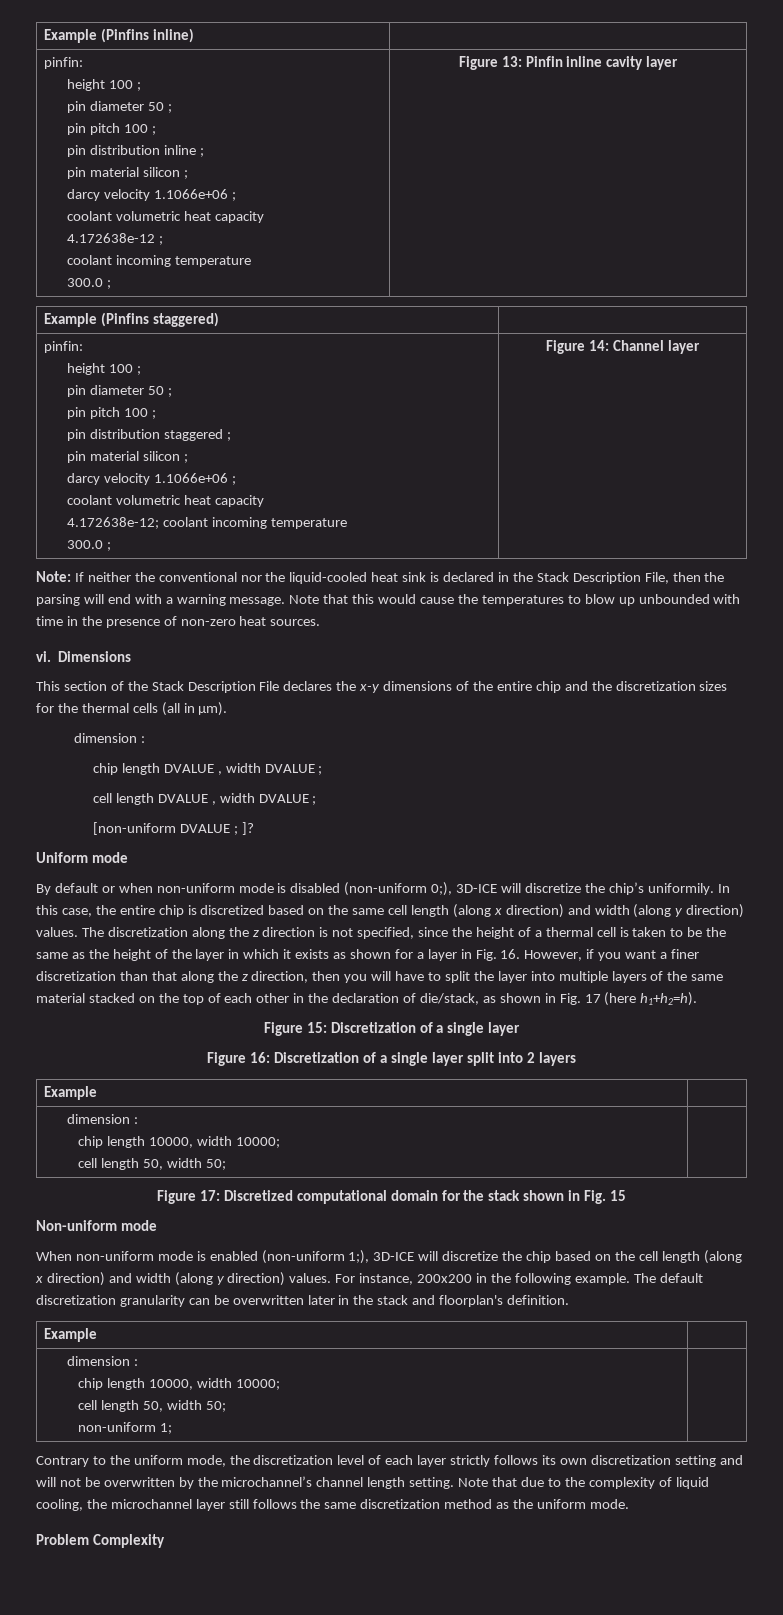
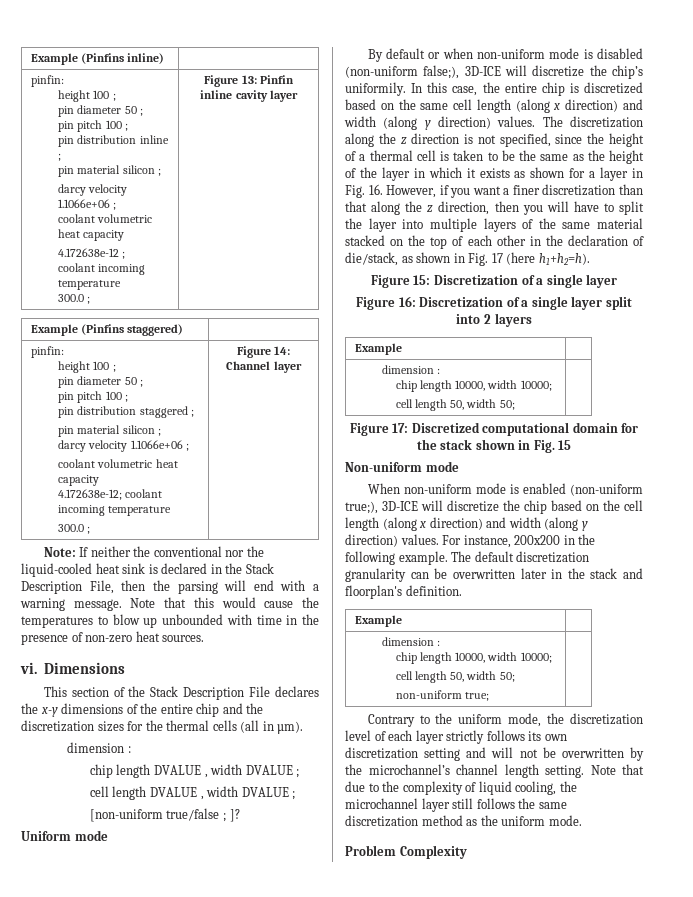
- [non-uniform DVALUE ; ]?
+ [non-uniform true/false ; ]?
- By default or when non-uniform mode is disabled (non-uniform 0;), 3D-ICE will discretize the chip’s uniformily.
+ By default or when non-uniform mode is disabled (non-uniform false;), 3D-ICE will discretize the chip’s uniformily.
- When non-uniform mode is enabled (non-uniform 1;), 3D-ICE will discretize the chip based on the cell length (along x direction) and width (along y direction) values.
+ When non-uniform mode is enabled (non-uniform true;), 3D-ICE will discretize the chip based on the cell length (along x direction) and width (along y direction) values.
  The default discretization granularity can be overwritten later in the stack and floorplan's definition.
  Example |
  dimension :
  chip length 10000, width 10000;
  cell length 50, width 50;
- non-uniform 1; |
+ non-uniform true; |

